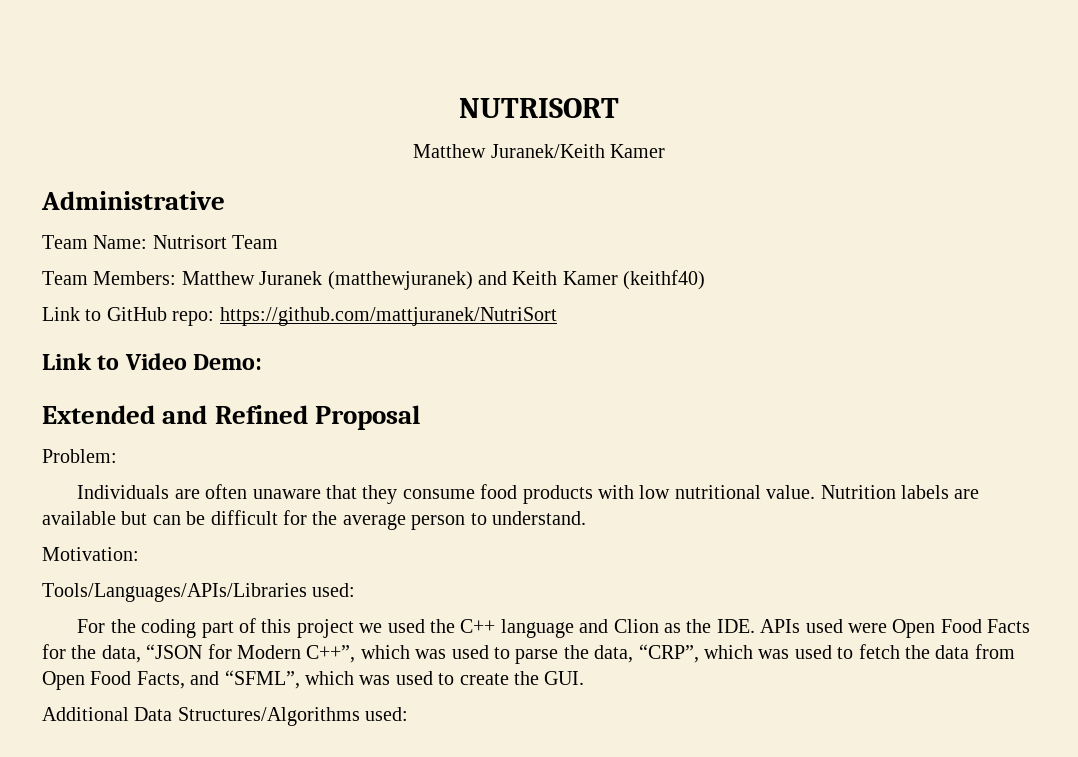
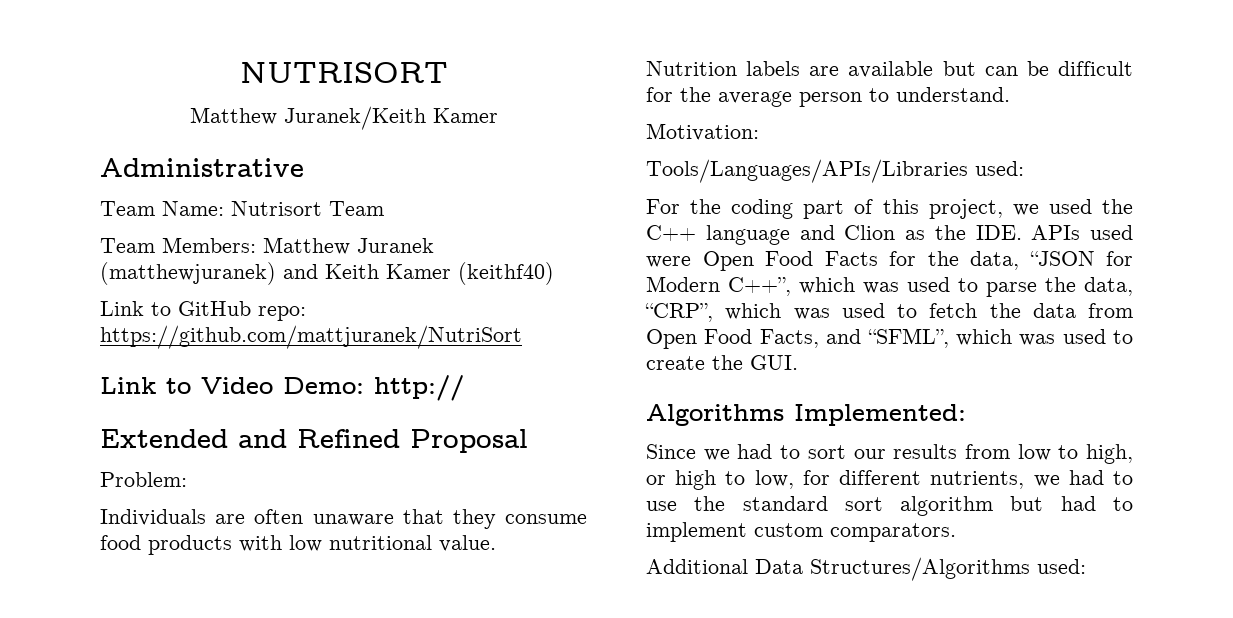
- Link to Video Demo:
+ Link to Video Demo: http://
- For the coding part of this project we used the C++ language and Clion as the IDE. APIs used were Open Food Facts for the data, “JSON for Modern C++”, which was used to parse the data, “CRP”, which was used to fetch the data from Open Food Facts, and “SFML”, which was used to create the GUI.
+ For the coding part of this project, we used the C++ language and Clion as the IDE. APIs used were Open Food Facts for the data, “JSON for Modern C++”, which was used to parse the data, “CRP”, which was used to fetch the data from Open Food Facts, and “SFML”, which was used to create the GUI.
+ Algorithms Implemented:
+ Since we had to sort our results from low to high, or high to low, for different nutrients, we had to use the standard sort algorithm but had to implement custom comparators.

